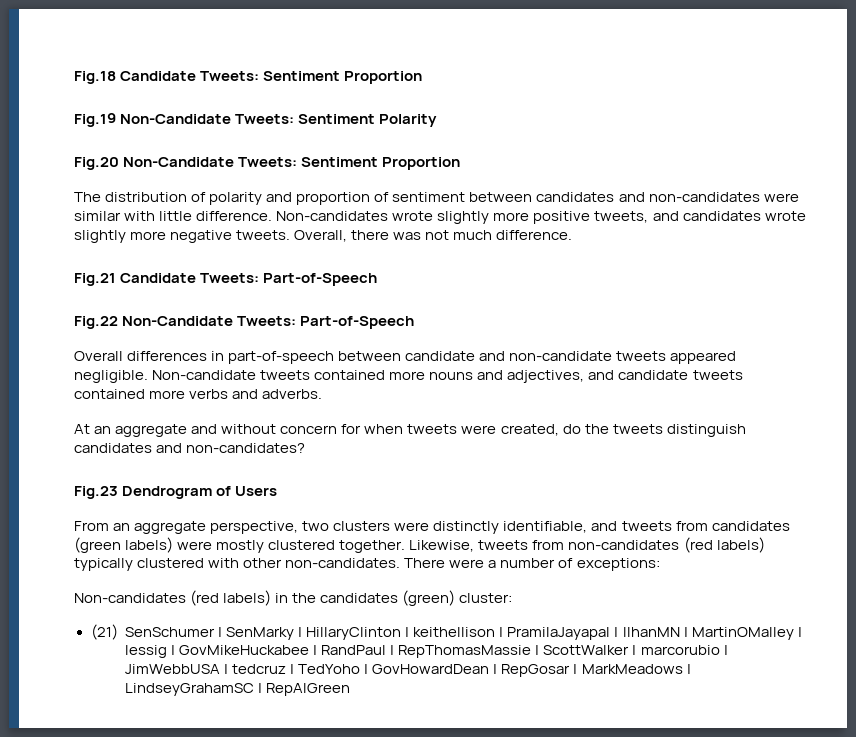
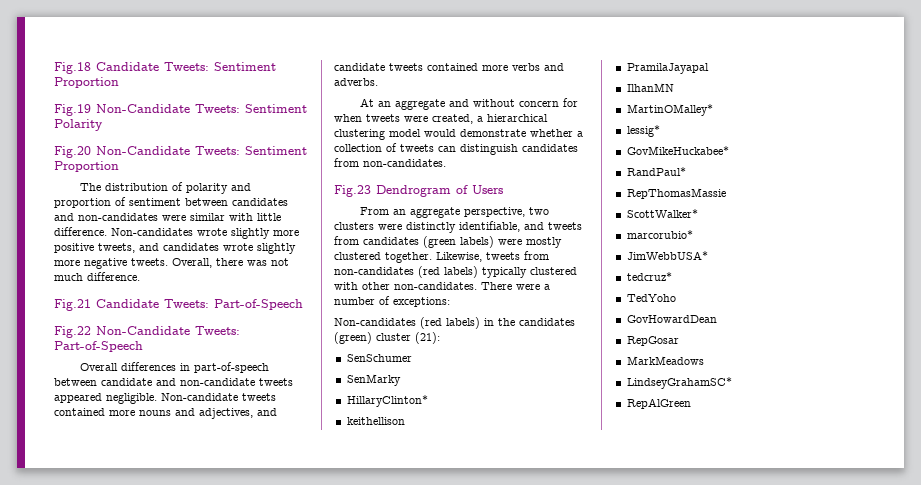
- At an aggregate and without concern for when tweets were created, do the tweets distinguish candidates and non-candidates?
+ At an aggregate and without concern for when tweets were created, a hierarchical clustering model would demonstrate whether a collection of tweets can distinguish candidates from non-candidates.
- Non-candidates (red labels) in the candidates (green) cluster:
- (21) SenSchumer | SenMarky | HillaryClinton | keithellison | PramilaJayapal | IlhanMN | MartinOMalley | lessig | GovMikeHuckabee | RandPaul | RepThomasMassie | ScottWalker | marcorubio | JimWebbUSA | tedcruz | TedYoho | GovHowardDean | RepGosar | MarkMeadows | LindseyGrahamSC | RepAlGreen
+ Non-candidates (red labels) in the candidates (green) cluster (21):
+ SenSchumer
+ SenMarky
+ HillaryClinton*
+ keithellison
+ PramilaJayapal
+ IlhanMN
+ MartinOMalley*
+ lessig*
+ GovMikeHuckabee*
+ RandPaul*
+ RepThomasMassie
+ ScottWalker*
+ marcorubio*
+ JimWebbUSA*
+ tedcruz*
+ TedYoho
+ GovHowardDean
+ RepGosar
+ MarkMeadows
+ LindseyGrahamSC*
+ RepAlGreen

